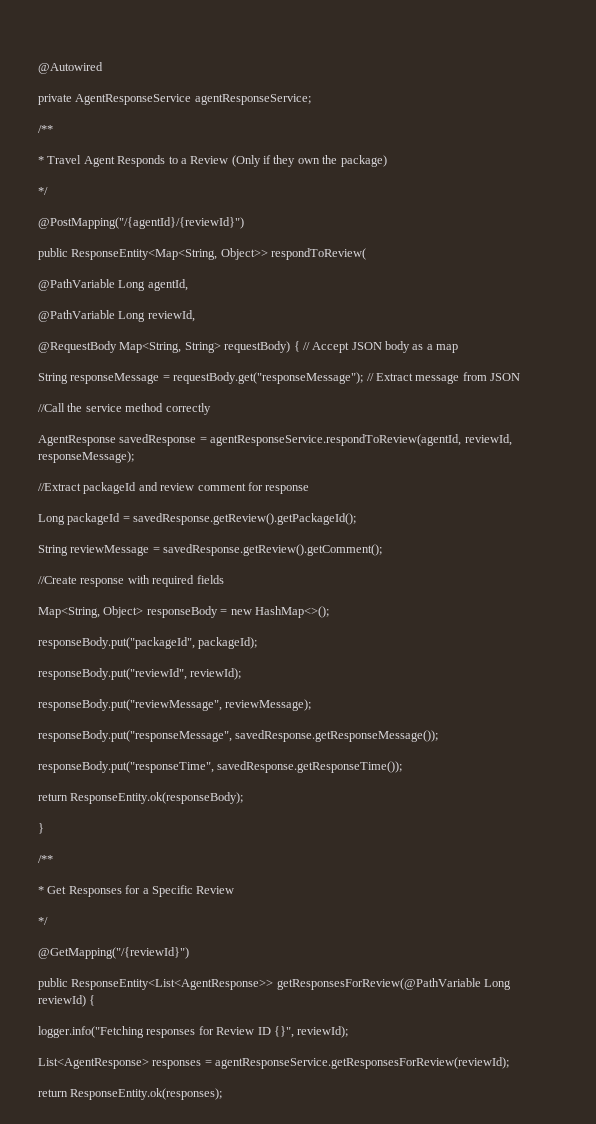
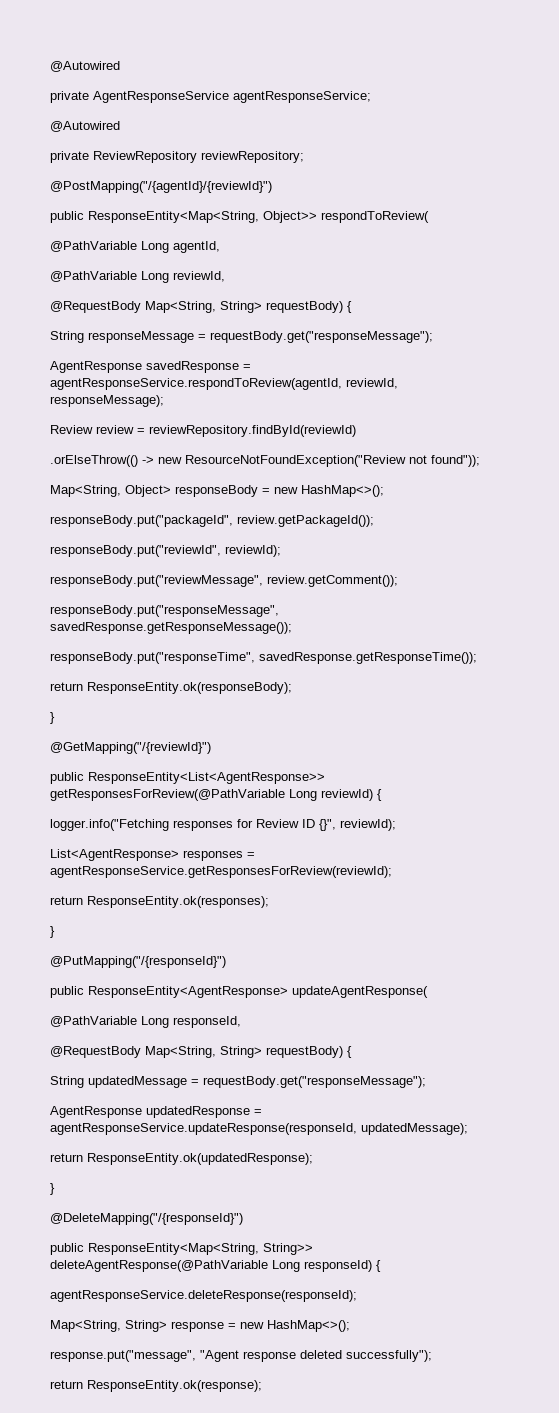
  private AgentResponseService agentResponseService;
- /**
- * Travel Agent Responds to a Review (Only if they own the package)
- */
+ @Autowired
+ private ReviewRepository reviewRepository;
  @PathVariable Long reviewId,
- @RequestBody Map<String, String> requestBody) { // Accept JSON body as a map
- String responseMessage = requestBody.get("responseMessage"); // Extract message from JSON
- //Call the service method correctly
+ @RequestBody Map<String, String> requestBody) {
+ String responseMessage = requestBody.get("responseMessage");
- //Extract packageId and review comment for response
- Long packageId = savedResponse.getReview().getPackageId();
- String reviewMessage = savedResponse.getReview().getComment();
- //Create response with required fields
+ Review review = reviewRepository.findById(reviewId)
+ .orElseThrow(() -> new ResourceNotFoundException("Review not found"));
- responseBody.put("packageId", packageId);
+ responseBody.put("packageId", review.getPackageId());
- responseBody.put("reviewMessage", reviewMessage);
+ responseBody.put("reviewMessage", review.getComment());
  return ResponseEntity.ok(responseBody);
  }
- /**
- * Get Responses for a Specific Review
- */
  return ResponseEntity.ok(responses);
+ }
+ @PutMapping("/{responseId}")
+ public ResponseEntity<AgentResponse> updateAgentResponse(
+ @PathVariable Long responseId,
+ @RequestBody Map<String, String> requestBody) {
+ String updatedMessage = requestBody.get("responseMessage");
+ AgentResponse updatedResponse = agentResponseService.updateResponse(responseId, updatedMessage);
+ return ResponseEntity.ok(updatedResponse);
+ }
+ @DeleteMapping("/{responseId}")
+ public ResponseEntity<Map<String, String>> deleteAgentResponse(@PathVariable Long responseId) {
+ agentResponseService.deleteResponse(responseId);
+ Map<String, String> response = new HashMap<>();
+ response.put("message", "Agent response deleted successfully");
+ return ResponseEntity.ok(response);

